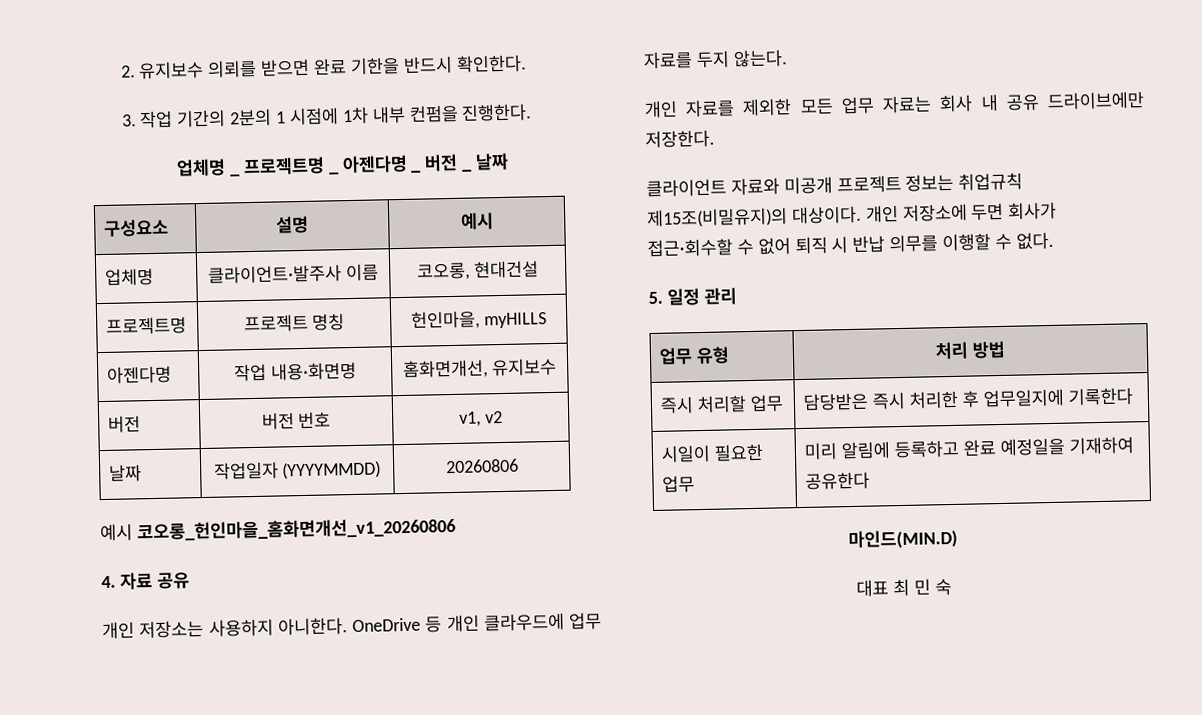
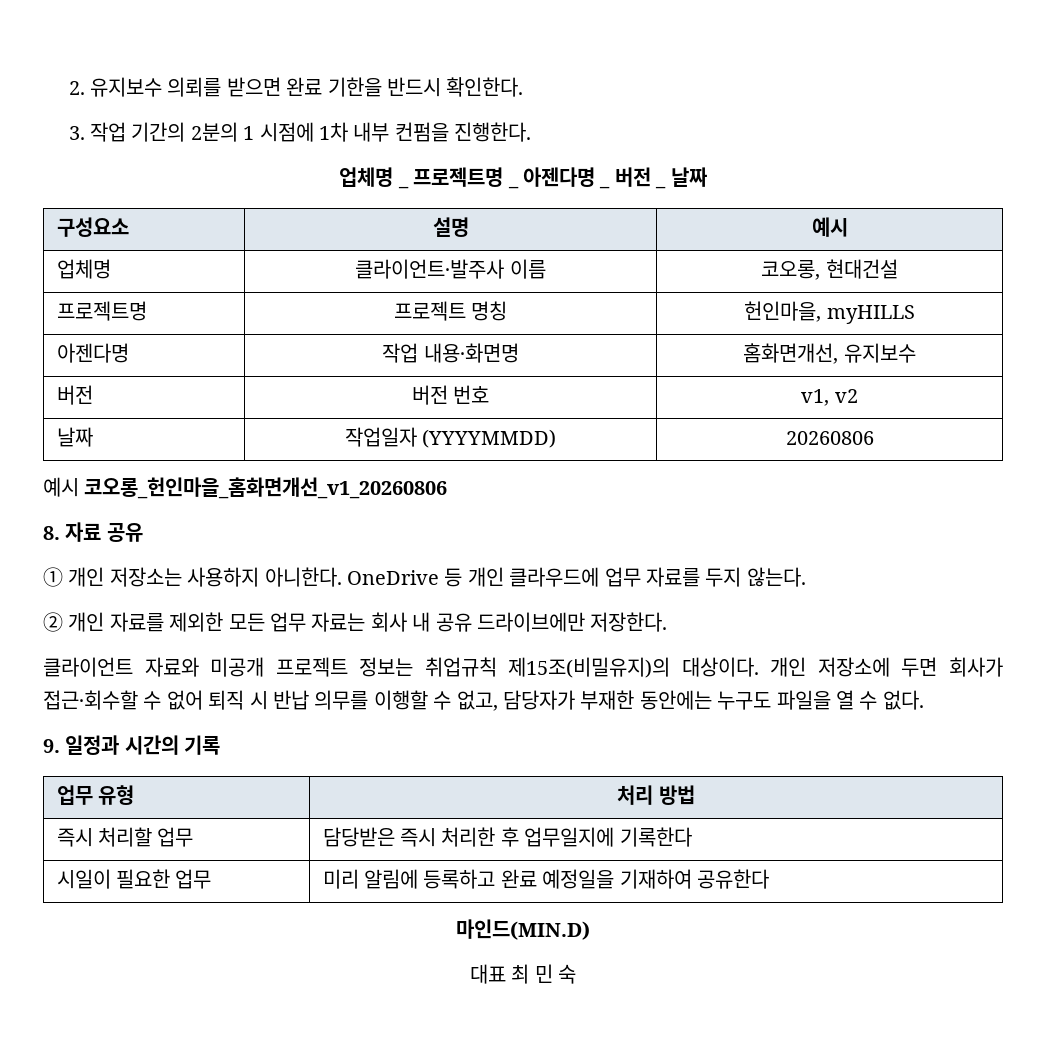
- 4. 자료 공유
+ 8. 자료 공유
- 개인 저장소는 사용하지 아니한다.
+ ① 개인 저장소는 사용하지 아니한다.
- 개인 자료를 제외한 모든 업무 자료는 회사 내 공유 드라이브에만 저장한다.
+ ② 개인 자료를 제외한 모든 업무 자료는 회사 내 공유 드라이브에만 저장한다.
- 개인 저장소에 두면 회사가 접근·회수할 수 없어 퇴직 시 반납 의무를 이행할 수 없다.
- 5. 일정 관리
+ 개인 저장소에 두면 회사가 접근·회수할 수 없어 퇴직 시 반납 의무를 이행할 수 없고, 담당자가 부재한 동안에는 누구도 파일을 열 수 없다.
+ 9. 일정과 시간의 기록

